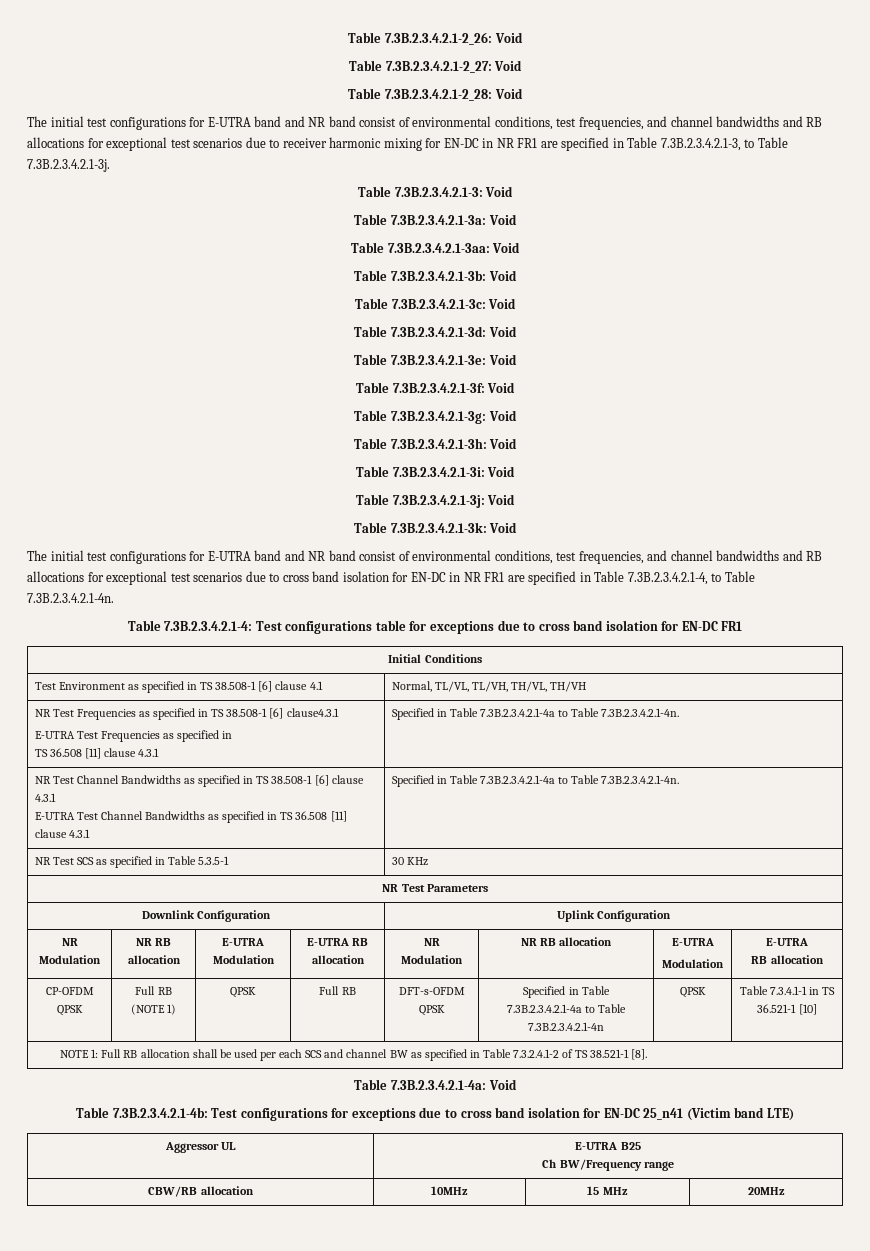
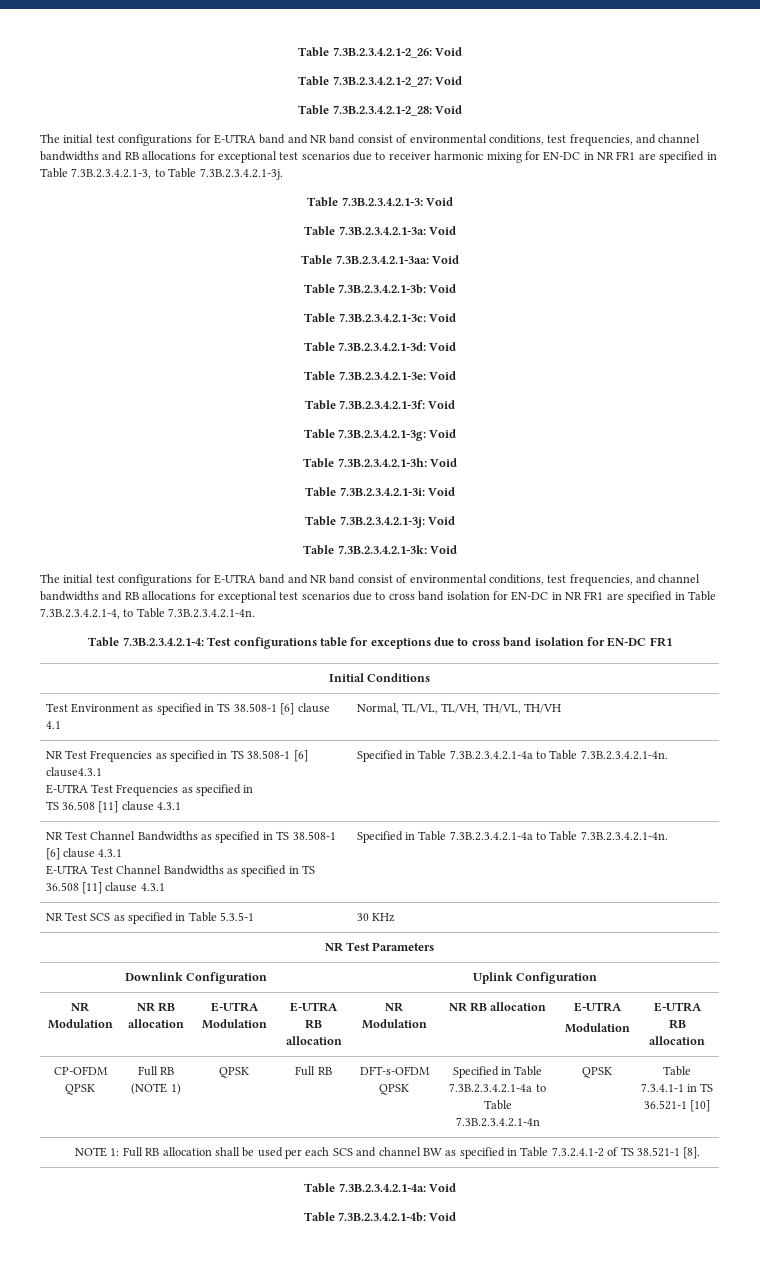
- Table 7.3B.2.3.4.2.1-4b: Test configurations for exceptions due to cross band isolation for EN-DC 25_n41 (Victim band LTE)
- Aggressor UL | E-UTRA B25
- Ch BW/Frequency range
- CBW/RB allocation | 10MHz | 15 MHz | 20MHz
+ Table 7.3B.2.3.4.2.1-4b: Void

